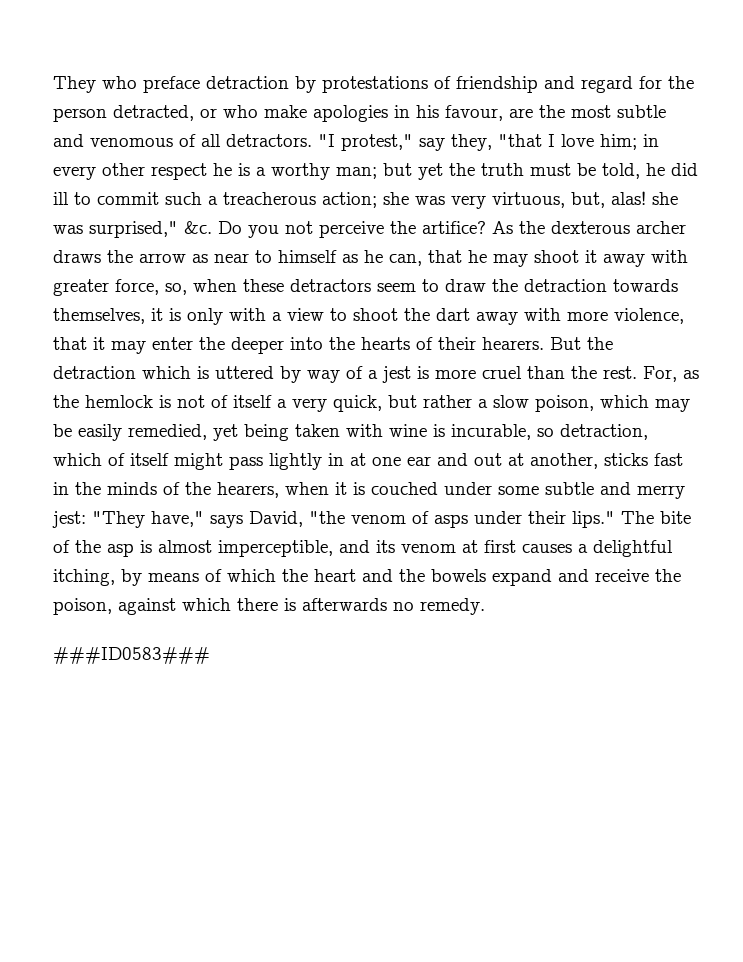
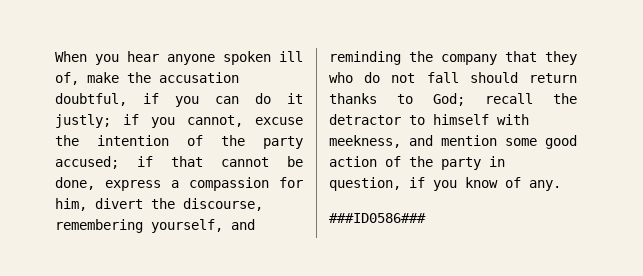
- They who preface detraction by protestations of friendship and regard for the person detracted, or who make apologies in his favour, are the most subtle and venomous of all detractors. "I protest," say they, "that I love him; in every other respect he is a worthy man; but yet the truth must be told, he did ill to commit such a treacherous action; she was very virtuous, but, alas! she was surprised," &c. Do you not perceive the artifice? As the dexterous archer draws the arrow as near to himself as he can, that he may shoot it away with greater force, so, when these detractors seem to draw the detraction towards themselves, it is only with a view to shoot the dart away with more violence, that it may enter the deeper into the hearts of their hearers. But the detraction which is uttered by way of a jest is more cruel than the rest. For, as the hemlock is not of itself a very quick, but rather a slow poison, which may be easily remedied, yet being taken with wine is incurable, so detraction, which of itself might pass lightly in at one ear and out at another, sticks fast in the minds of the hearers, when it is couched under some subtle and merry jest: "They have," says David, "the venom of asps under their lips." The bite of the asp is almost imperceptible, and its venom at first causes a delightful itching, by means of which the heart and the bowels expand and receive the poison, against which there is afterwards no remedy.
- ###ID0583###
+ When you hear anyone spoken ill of, make the accusation doubtful, if you can do it justly; if you cannot, excuse the intention of the party accused; if that cannot be done, express a compassion for him, divert the discourse, remembering yourself, and reminding the company that they who do not fall should return thanks to God; recall the detractor to himself with meekness, and mention some good action of the party in question, if you know of any.
+ ###ID0586###

